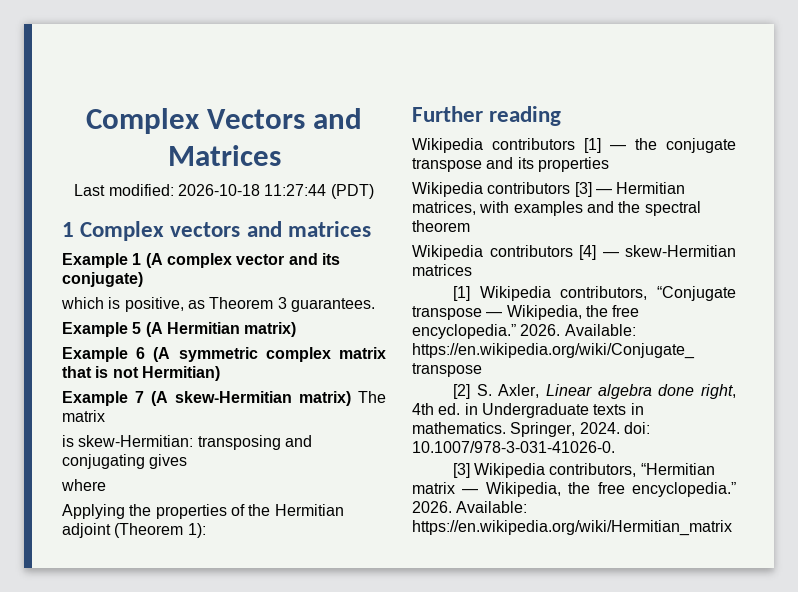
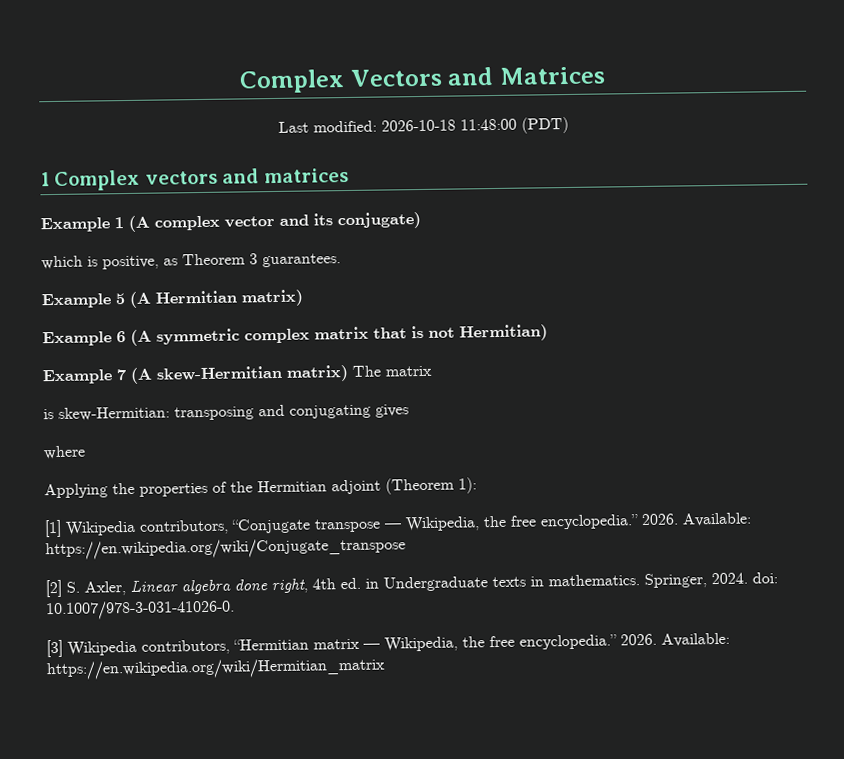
- Last modified: 2026-10-18 11:27:44 (PDT)
+ Last modified: 2026-10-18 11:48:00 (PDT)
- Further reading
- Wikipedia contributors [1] — the conjugate transpose and its properties
- Wikipedia contributors [3] — Hermitian matrices, with examples and the spectral theorem
- Wikipedia contributors [4] — skew-Hermitian matrices

